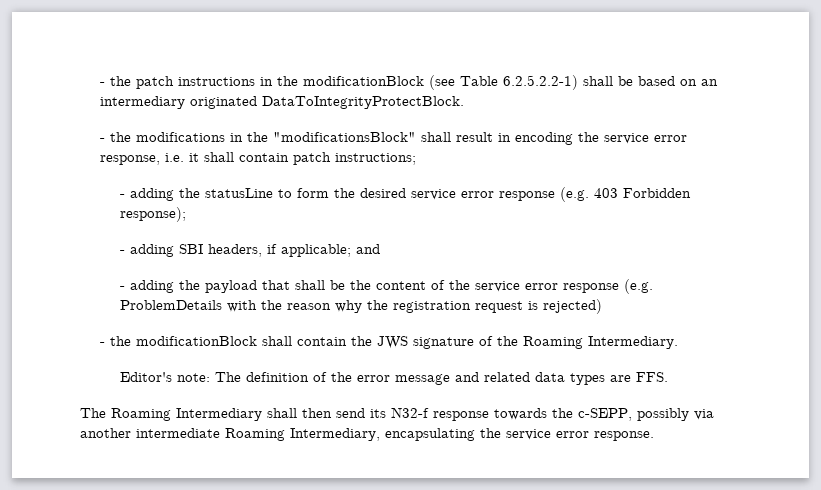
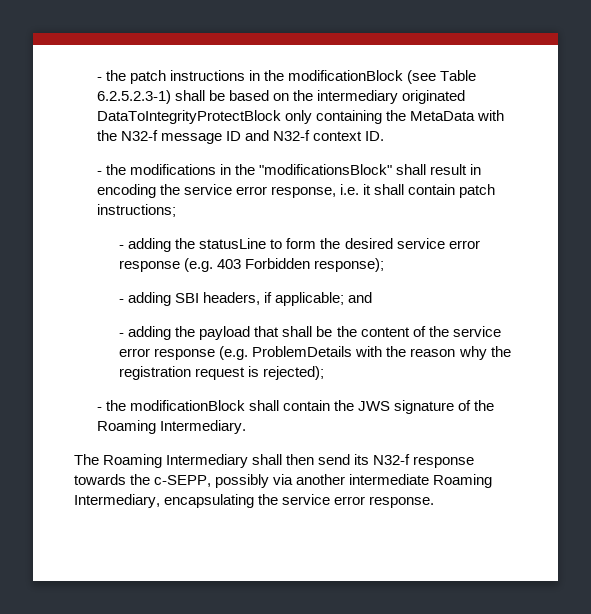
- - the patch instructions in the modificationBlock (see Table 6.2.5.2.2-1) shall be based on an intermediary originated DataToIntegrityProtectBlock.
+ - the patch instructions in the modificationBlock (see Table 6.2.5.2.3-1) shall be based on the intermediary originated DataToIntegrityProtectBlock only containing the MetaData with the N32-f message ID and N32-f context ID.
- - adding the payload that shall be the content of the service error response (e.g. ProblemDetails with the reason why the registration request is rejected)
+ - adding the payload that shall be the content of the service error response (e.g. ProblemDetails with the reason why the registration request is rejected);
- Editor's note: The definition of the error message and related data types are FFS.

